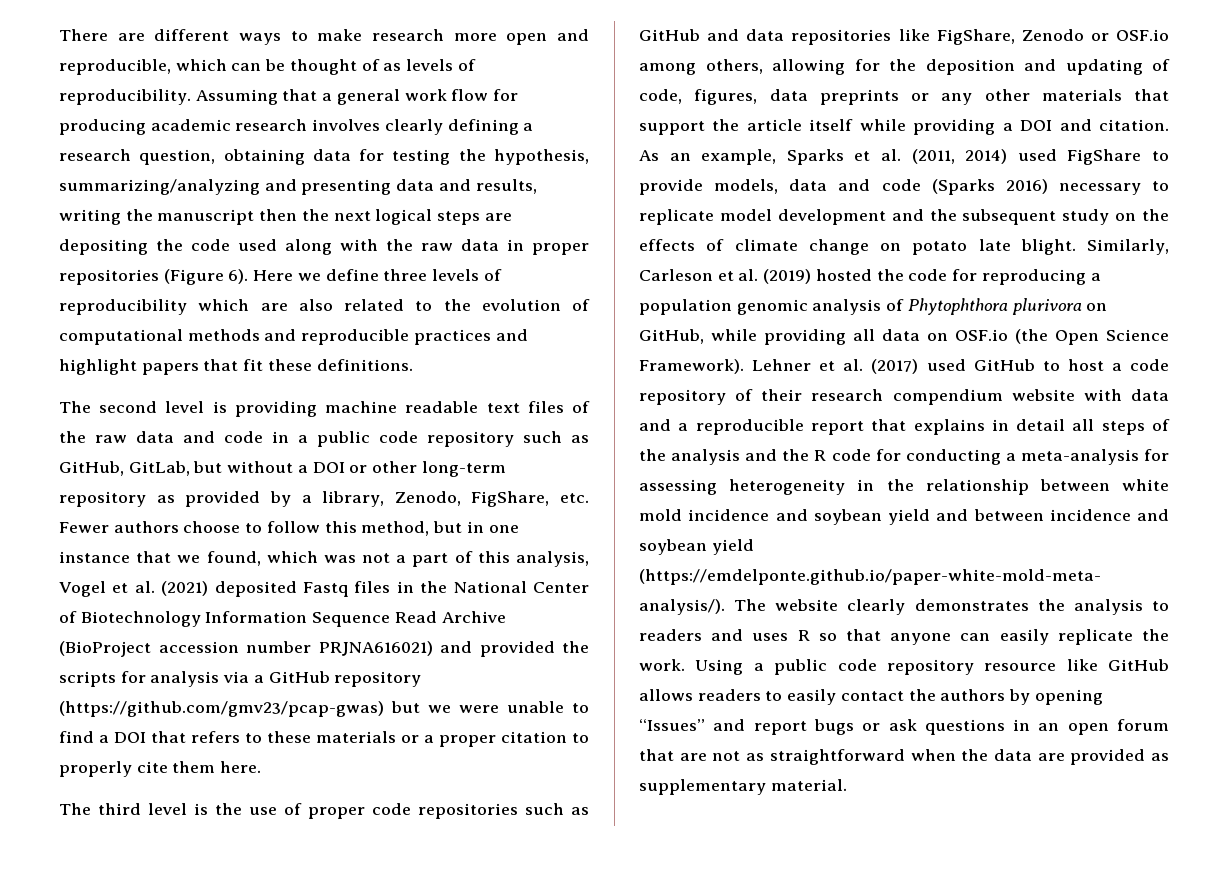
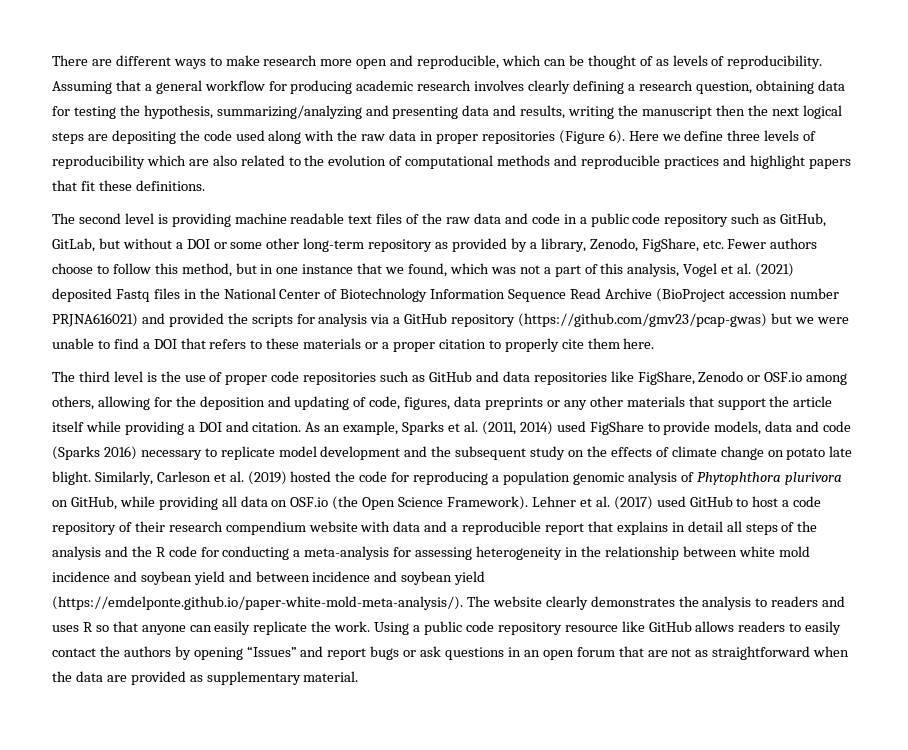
- Assuming that a general work flow for producing academic research involves clearly defining a research question, obtaining data for testing the hypothesis, summarizing/analyzing and presenting data and results, writing the manuscript then the next logical steps are depositing the code used along with the raw data in proper repositories (Figure 6).
+ Assuming that a general workflow for producing academic research involves clearly defining a research question, obtaining data for testing the hypothesis, summarizing/analyzing and presenting data and results, writing the manuscript then the next logical steps are depositing the code used along with the raw data in proper repositories (Figure 6).
- The second level is providing machine readable text files of the raw data and code in a public code repository such as GitHub, GitLab, but without a DOI or other long-term repository as provided by a library, Zenodo, FigShare, etc. Fewer authors choose to follow this method, but in one instance that we found, which was not a part of this analysis, Vogel et al. (2021) deposited Fastq files in the National Center of Biotechnology Information Sequence Read Archive (BioProject accession number PRJNA616021) and provided the scripts for analysis via a GitHub repository (https://github.com/gmv23/pcap-gwas) but we were unable to find a DOI that refers to these materials or a proper citation to properly cite them here.
+ The second level is providing machine readable text files of the raw data and code in a public code repository such as GitHub, GitLab, but without a DOI or some other long-term repository as provided by a library, Zenodo, FigShare, etc. Fewer authors choose to follow this method, but in one instance that we found, which was not a part of this analysis, Vogel et al. (2021) deposited Fastq files in the National Center of Biotechnology Information Sequence Read Archive (BioProject accession number PRJNA616021) and provided the scripts for analysis via a GitHub repository (https://github.com/gmv23/pcap-gwas) but we were unable to find a DOI that refers to these materials or a proper citation to properly cite them here.

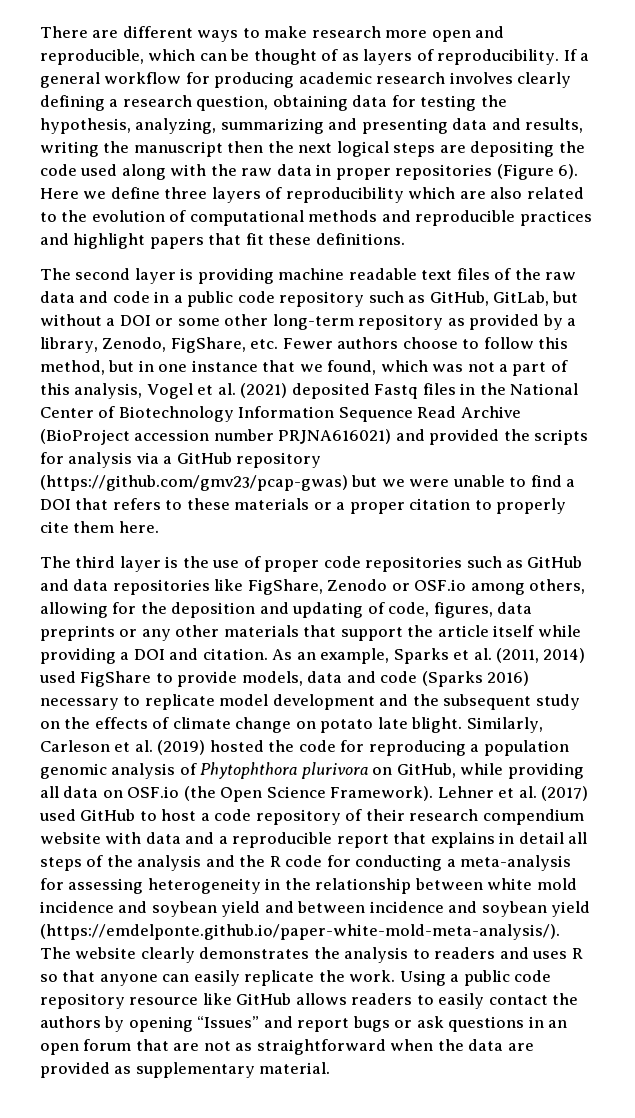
- There are different ways to make research more open and reproducible, which can be thought of as levels of reproducibility.
+ There are different ways to make research more open and reproducible, which can be thought of as layers of reproducibility.
- Assuming that a general workflow for producing academic research involves clearly defining a research question, obtaining data for testing the hypothesis, summarizing/analyzing and presenting data and results, writing the manuscript then the next logical steps are depositing the code used along with the raw data in proper repositories (Figure 6).
+ If a general workflow for producing academic research involves clearly defining a research question, obtaining data for testing the hypothesis, analyzing, summarizing and presenting data and results, writing the manuscript then the next logical steps are depositing the code used along with the raw data in proper repositories (Figure 6).
- Here we define three levels of reproducibility which are also related to the evolution of computational methods and reproducible practices and highlight papers that fit these definitions.
+ Here we define three layers of reproducibility which are also related to the evolution of computational methods and reproducible practices and highlight papers that fit these definitions.
- The second level is providing machine readable text files of the raw data and code in a public code repository such as GitHub, GitLab, but without a DOI or some other long-term repository as provided by a library, Zenodo, FigShare, etc. Fewer authors choose to follow this method, but in one instance that we found, which was not a part of this analysis, Vogel et al. (2021) deposited Fastq files in the National Center of Biotechnology Information Sequence Read Archive (BioProject accession number PRJNA616021) and provided the scripts for analysis via a GitHub repository (https://github.com/gmv23/pcap-gwas) but we were unable to find a DOI that refers to these materials or a proper citation to properly cite them here.
+ The second layer is providing machine readable text files of the raw data and code in a public code repository such as GitHub, GitLab, but without a DOI or some other long-term repository as provided by a library, Zenodo, FigShare, etc. Fewer authors choose to follow this method, but in one instance that we found, which was not a part of this analysis, Vogel et al. (2021) deposited Fastq files in the National Center of Biotechnology Information Sequence Read Archive (BioProject accession number PRJNA616021) and provided the scripts for analysis via a GitHub repository (https://github.com/gmv23/pcap-gwas) but we were unable to find a DOI that refers to these materials or a proper citation to properly cite them here.
- The third level is the use of proper code repositories such as GitHub and data repositories like FigShare, Zenodo or OSF.io among others, allowing for the deposition and updating of code, figures, data preprints or any other materials that support the article itself while providing a DOI and citation.
+ The third layer is the use of proper code repositories such as GitHub and data repositories like FigShare, Zenodo or OSF.io among others, allowing for the deposition and updating of code, figures, data preprints or any other materials that support the article itself while providing a DOI and citation.

